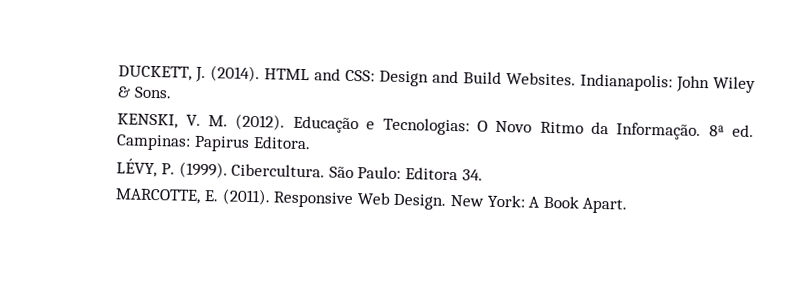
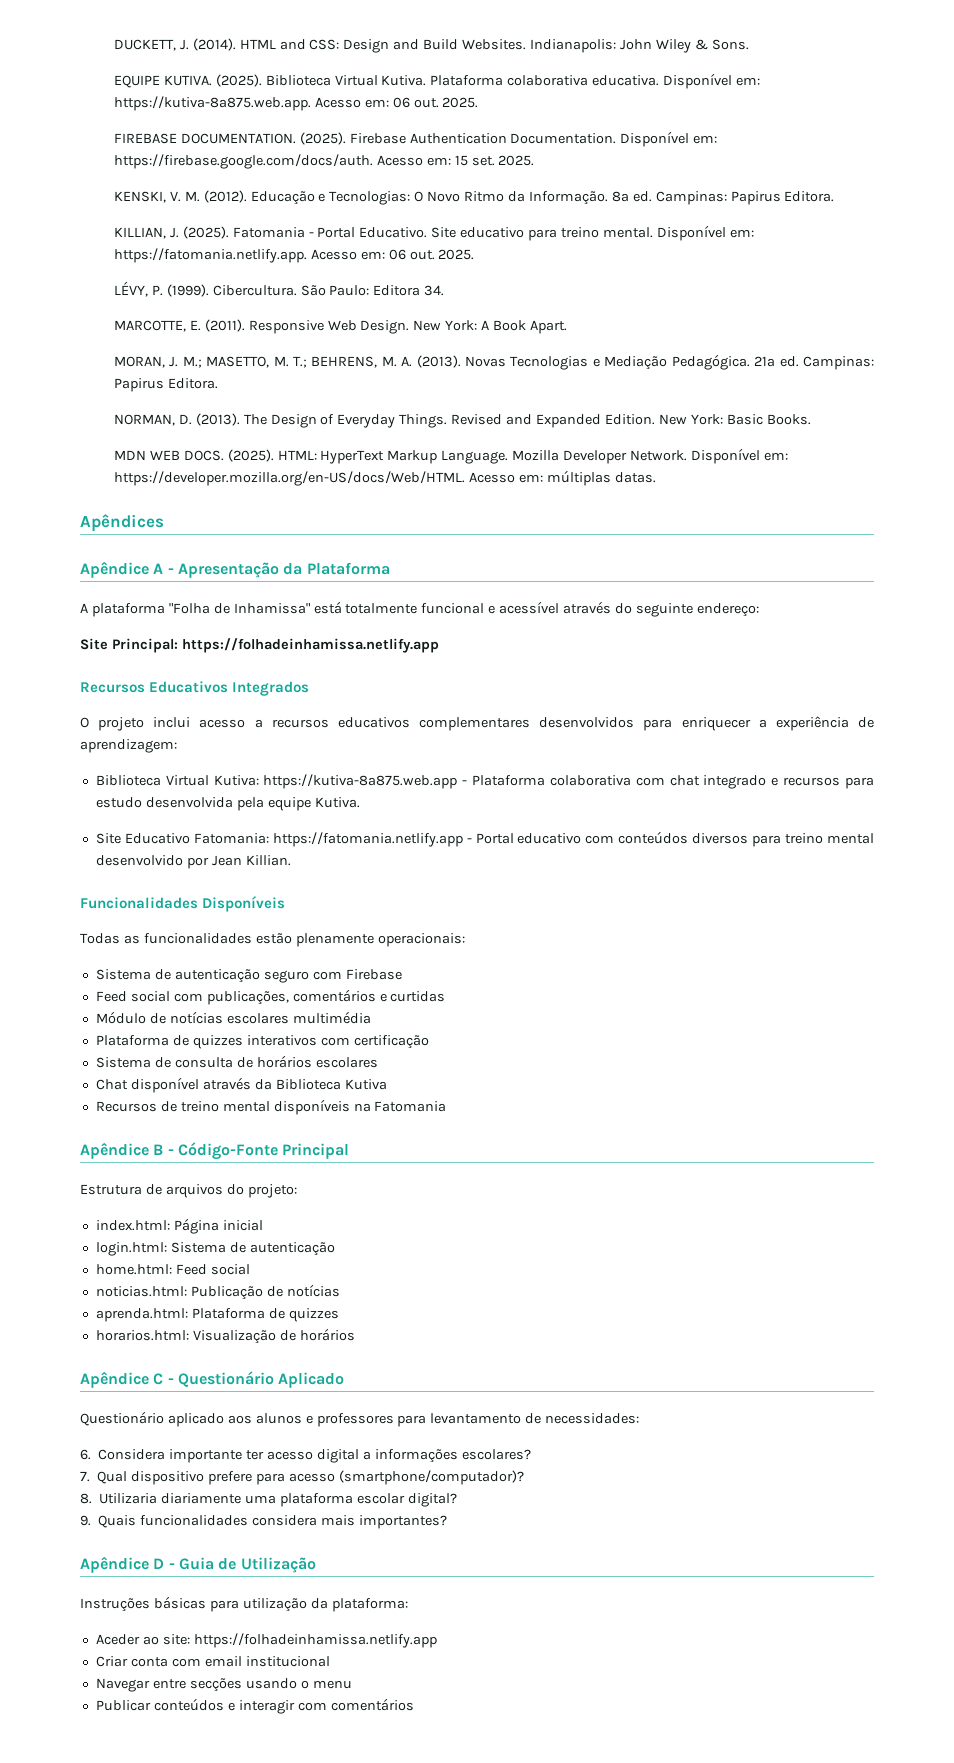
+ EQUIPE KUTIVA. (2025). Biblioteca Virtual Kutiva. Plataforma colaborativa educativa. Disponível em: https://kutiva-8a875.web.app. Acesso em: 06 out. 2025.
+ FIREBASE DOCUMENTATION. (2025). Firebase Authentication Documentation. Disponível em: https://firebase.google.com/docs/auth. Acesso em: 15 set. 2025.
+ KILLIAN, J. (2025). Fatomania - Portal Educativo. Site educativo para treino mental. Disponível em: https://fatomania.netlify.app. Acesso em: 06 out. 2025.
+ MORAN, J. M.; MASETTO, M. T.; BEHRENS, M. A. (2013). Novas Tecnologias e Mediação Pedagógica. 21ª ed. Campinas: Papirus Editora.
+ NORMAN, D. (2013). The Design of Everyday Things. Revised and Expanded Edition. New York: Basic Books.
+ MDN WEB DOCS. (2025). HTML: HyperText Markup Language. Mozilla Developer Network. Disponível em: https://developer.mozilla.org/en-US/docs/Web/HTML. Acesso em: múltiplas datas.
+ Apêndices
+ Apêndice A - Apresentação da Plataforma
+ A plataforma "Folha de Inhamissa" está totalmente funcional e acessível através do seguinte endereço:
+ Site Principal: https://folhadeinhamissa.netlify.app
+ Recursos Educativos Integrados
+ O projeto inclui acesso a recursos educativos complementares desenvolvidos para enriquecer a experiência de aprendizagem:
+ Biblioteca Virtual Kutiva: https://kutiva-8a875.web.app - Plataforma colaborativa com chat integrado e recursos para estudo desenvolvida pela equipe Kutiva.
+ Site Educativo Fatomania: https://fatomania.netlify.app - Portal educativo com conteúdos diversos para treino mental desenvolvido por Jean Killian.
+ Funcionalidades Disponíveis
+ Todas as funcionalidades estão plenamente operacionais:
+ Sistema de autenticação seguro com Firebase
+ Feed social com publicações, comentários e curtidas
+ Módulo de notícias escolares multimédia
+ Plataforma de quizzes interativos com certificação
+ Sistema de consulta de horários escolares
+ Chat disponível através da Biblioteca Kutiva
+ Recursos de treino mental disponíveis na Fatomania
+ Apêndice B - Código-Fonte Principal
+ Estrutura de arquivos do projeto:
+ index.html: Página inicial
+ login.html: Sistema de autenticação
+ home.html: Feed social
+ noticias.html: Publicação de notícias
+ aprenda.html: Plataforma de quizzes
+ horarios.html: Visualização de horários
+ Apêndice C - Questionário Aplicado
+ Questionário aplicado aos alunos e professores para levantamento de necessidades:
+ 6. Considera importante ter acesso digital a informações escolares?
+ 7. Qual dispositivo prefere para acesso (smartphone/computador)?
+ 8. Utilizaria diariamente uma plataforma escolar digital?
+ 9. Quais funcionalidades considera mais importantes?
+ Apêndice D - Guia de Utilização
+ Instruções básicas para utilização da plataforma:
+ Aceder ao site: https://folhadeinhamissa.netlify.app
+ Criar conta com email institucional
+ Navegar entre secções usando o menu
+ Publicar conteúdos e interagir com comentários

